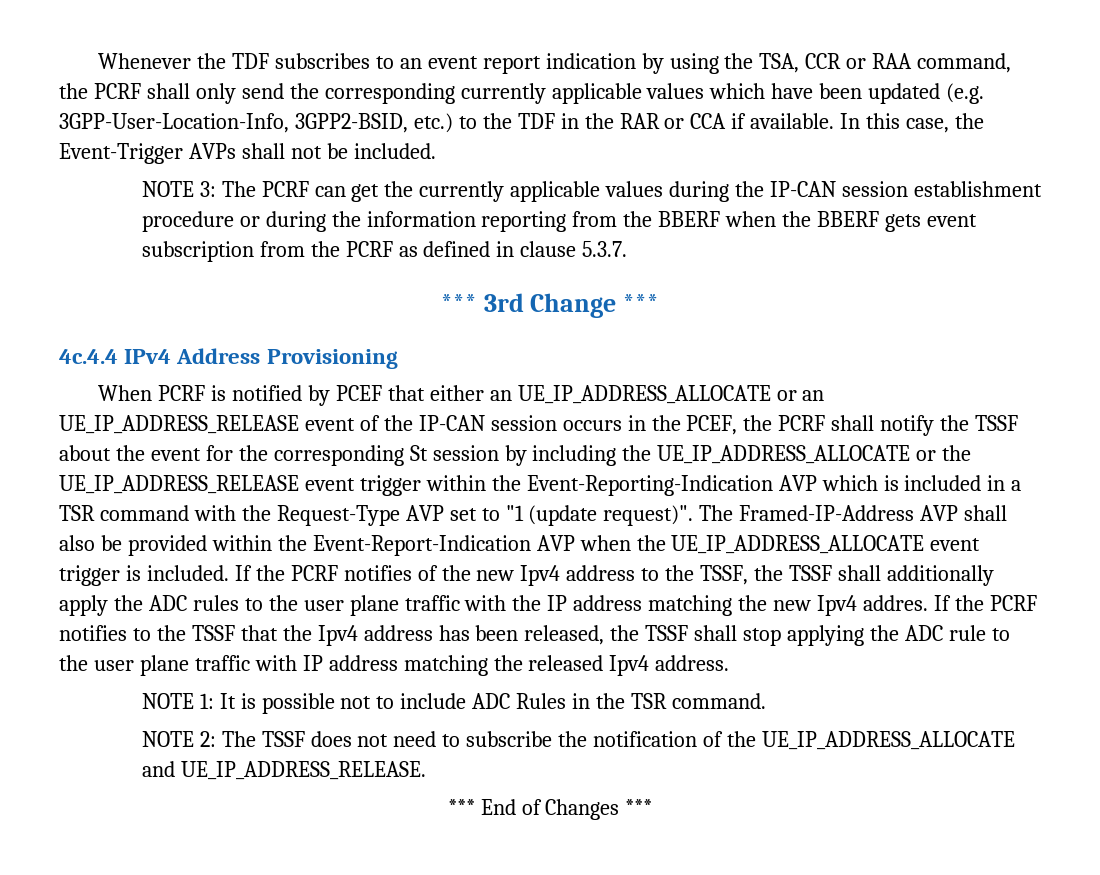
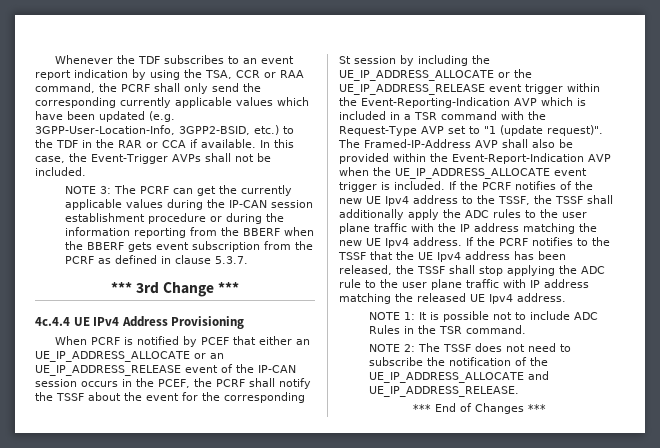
- 4c.4.4 IPv4 Address Provisioning
+ 4c.4.4 UE IPv4 Address Provisioning
- If the PCRF notifies of the new Ipv4 address to the TSSF, the TSSF shall additionally apply the ADC rules to the user plane traffic with the IP address matching the new Ipv4 addres.
+ If the PCRF notifies of the new UE Ipv4 address to the TSSF, the TSSF shall additionally apply the ADC rules to the user plane traffic with the IP address matching the new UE Ipv4 address.
- If the PCRF notifies to the TSSF that the Ipv4 address has been released, the TSSF shall stop applying the ADC rule to the user plane traffic with IP address matching the released Ipv4 address.
+ If the PCRF notifies to the TSSF that the UE Ipv4 address has been released, the TSSF shall stop applying the ADC rule to the user plane traffic with IP address matching the released UE Ipv4 address.

